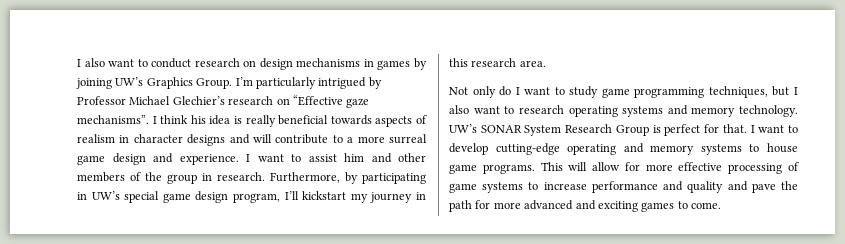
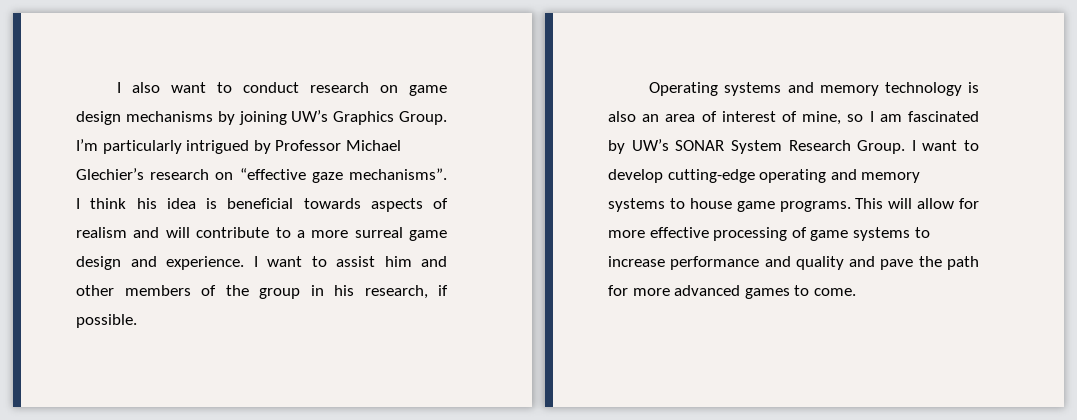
- I also want to conduct research on design mechanisms in games by joining UW’s Graphics Group.
+ I also want to conduct research on game design mechanisms by joining UW’s Graphics Group.
- I’m particularly intrigued by Professor Michael Glechier’s research on “Effective gaze mechanisms”.
+ I’m particularly intrigued by Professor Michael Glechier’s research on “effective gaze mechanisms”.
- I think his idea is really beneficial towards aspects of realism in character designs and will contribute to a more surreal game design and experience.
+ I think his idea is beneficial towards aspects of realism and will contribute to a more surreal game design and experience.
- I want to assist him and other members of the group in research. Furthermore, by participating in UW’s special game design program, I’ll kickstart my journey in this research area.
- Not only do I want to study game programming techniques, but I also want to research operating systems and memory technology. UW’s SONAR System Research Group is perfect for that.
+ I want to assist him and other members of the group in his research, if possible.
+ Operating systems and memory technology is also an area of interest of mine, so I am fascinated by UW’s SONAR System Research Group.
- This will allow for more effective processing of game systems to increase performance and quality and pave the path for more advanced and exciting games to come.
+ This will allow for more effective processing of game systems to increase performance and quality and pave the path for more advanced games to come.

